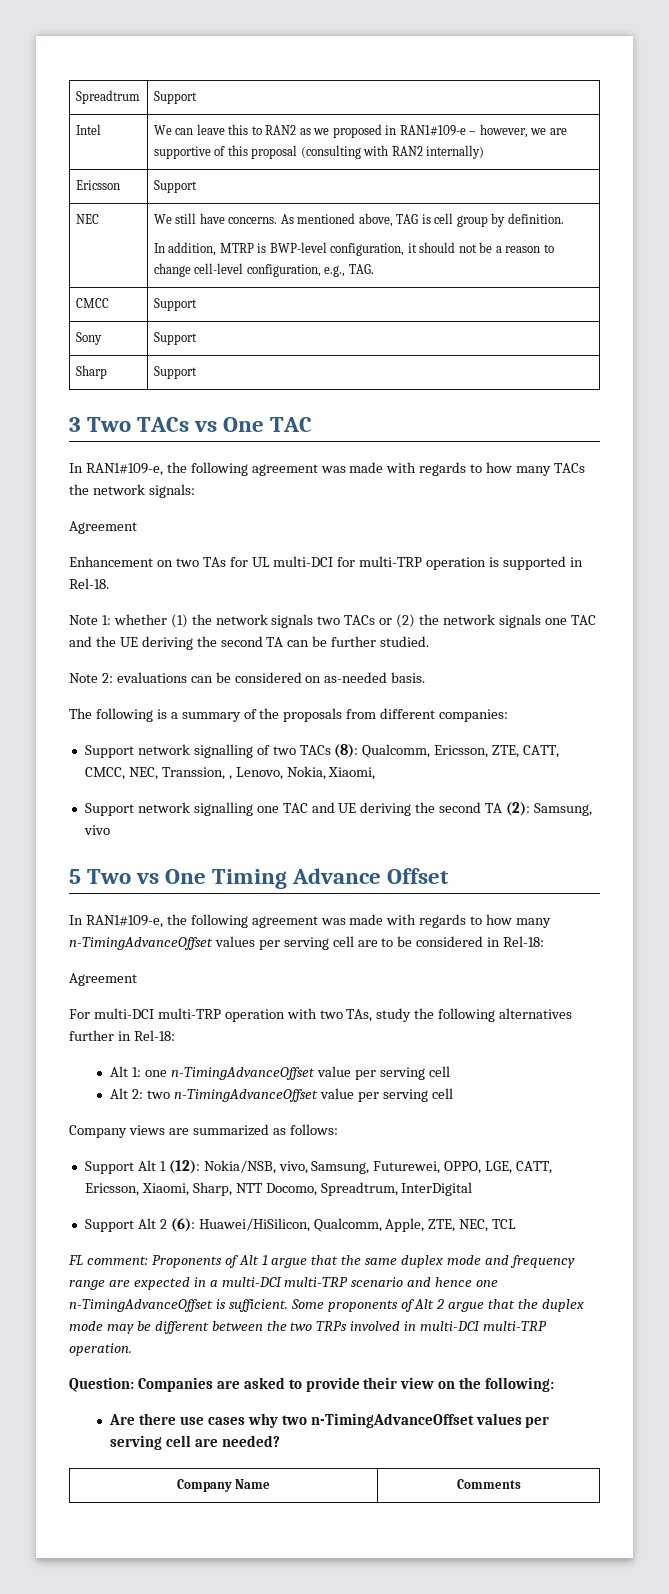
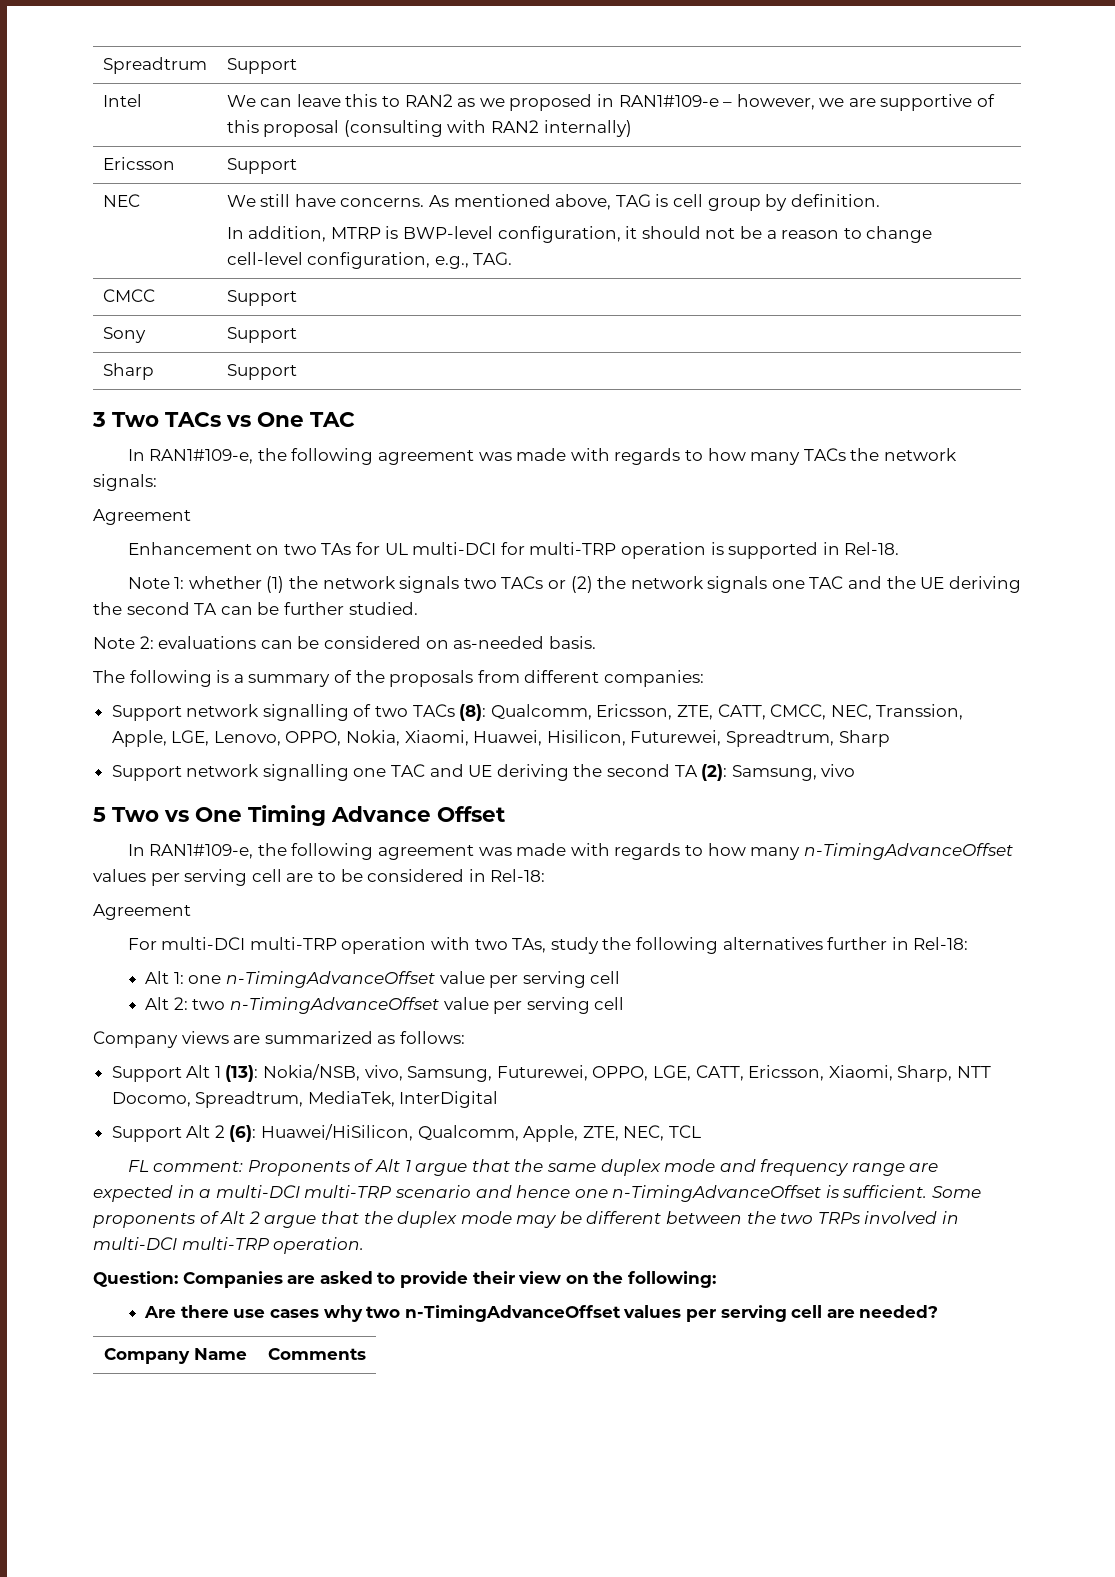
- Support network signalling of two TACs (8): Qualcomm, Ericsson, ZTE, CATT, CMCC, NEC, Transsion, , Lenovo, Nokia, Xiaomi,
+ Support network signalling of two TACs (8): Qualcomm, Ericsson, ZTE, CATT, CMCC, NEC, Transsion, Apple, LGE, Lenovo, OPPO, Nokia, Xiaomi, Huawei, Hisilicon, Futurewei, Spreadtrum, Sharp
- Support Alt 1 (12): Nokia/NSB, vivo, Samsung, Futurewei, OPPO, LGE, CATT, Ericsson, Xiaomi, Sharp, NTT Docomo, Spreadtrum, InterDigital
+ Support Alt 1 (13): Nokia/NSB, vivo, Samsung, Futurewei, OPPO, LGE, CATT, Ericsson, Xiaomi, Sharp, NTT Docomo, Spreadtrum, MediaTek, InterDigital

